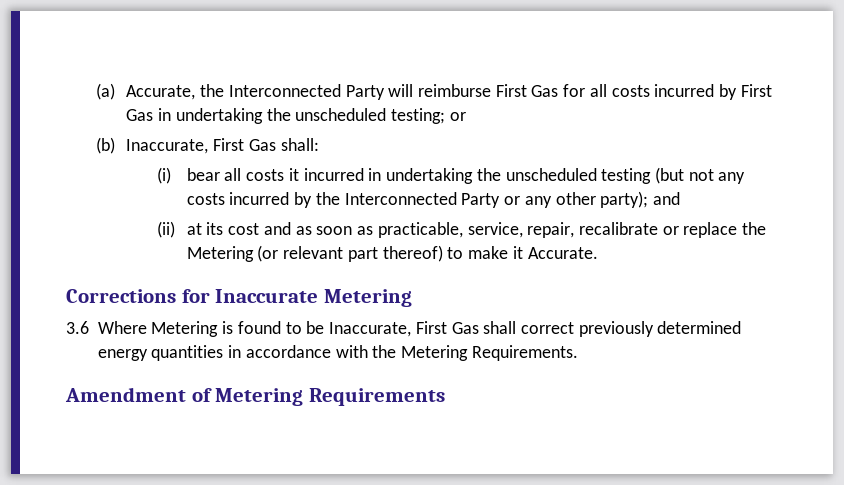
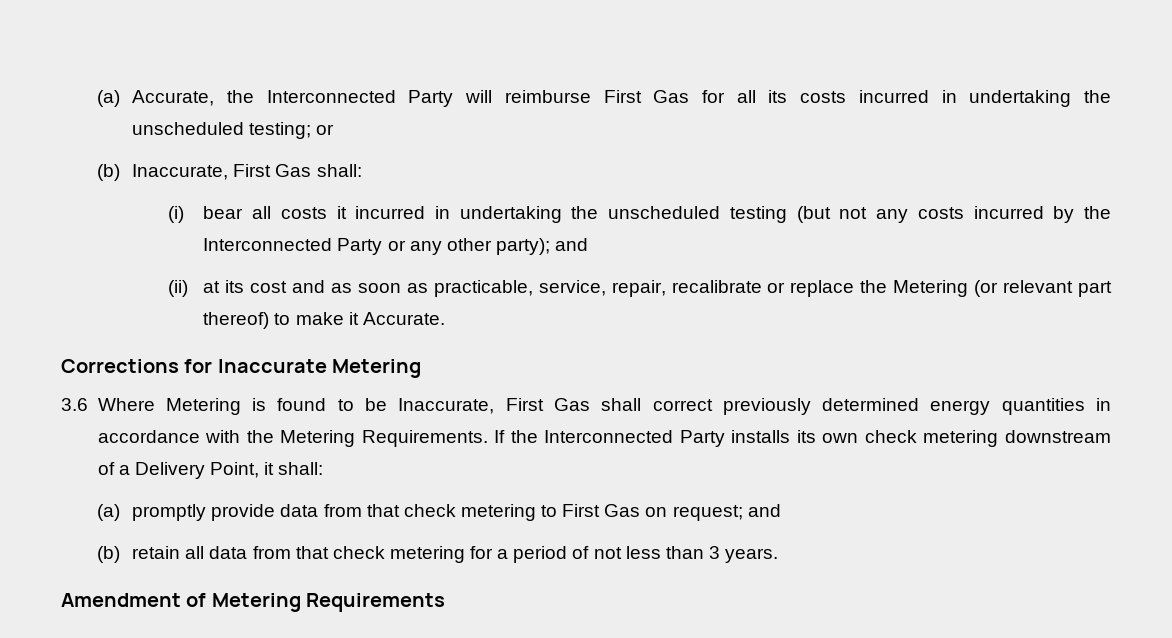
- (a) Accurate, the Interconnected Party will reimburse First Gas for all costs incurred by First Gas in undertaking the unscheduled testing; or
+ (a) Accurate, the Interconnected Party will reimburse First Gas for all its costs incurred in undertaking the unscheduled testing; or
+ If the Interconnected Party installs its own check metering downstream of a Delivery Point, it shall:
+ (a) promptly provide data from that check metering to First Gas on request; and
+ (b) retain all data from that check metering for a period of not less than 3 years.

